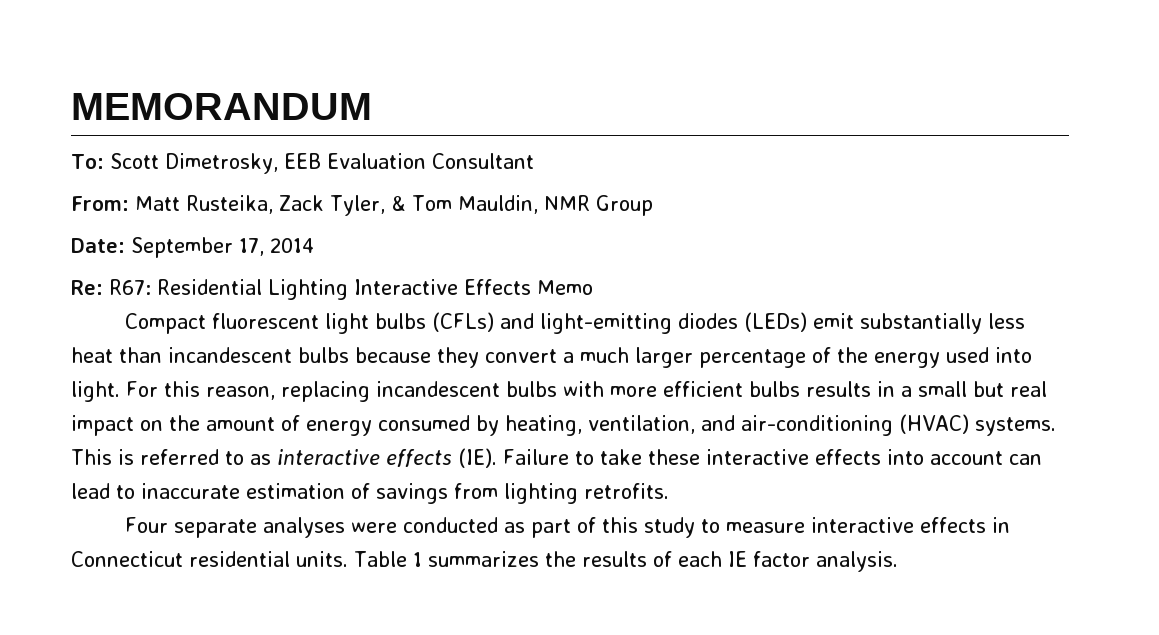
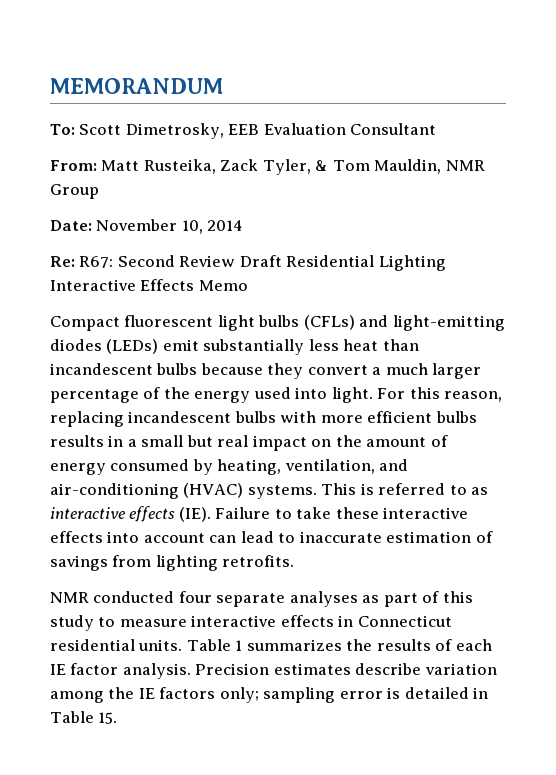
- Date: September 17, 2014
+ Date: November 10, 2014
- Re: R67: Residential Lighting Interactive Effects Memo
+ Re: R67: Second Review Draft Residential Lighting Interactive Effects Memo
- Four separate analyses were conducted as part of this study to measure interactive effects in Connecticut residential units.
+ NMR conducted four separate analyses as part of this study to measure interactive effects in Connecticut residential units.
+ Precision estimates describe variation among the IE factors only; sampling error is detailed in Table 15.

